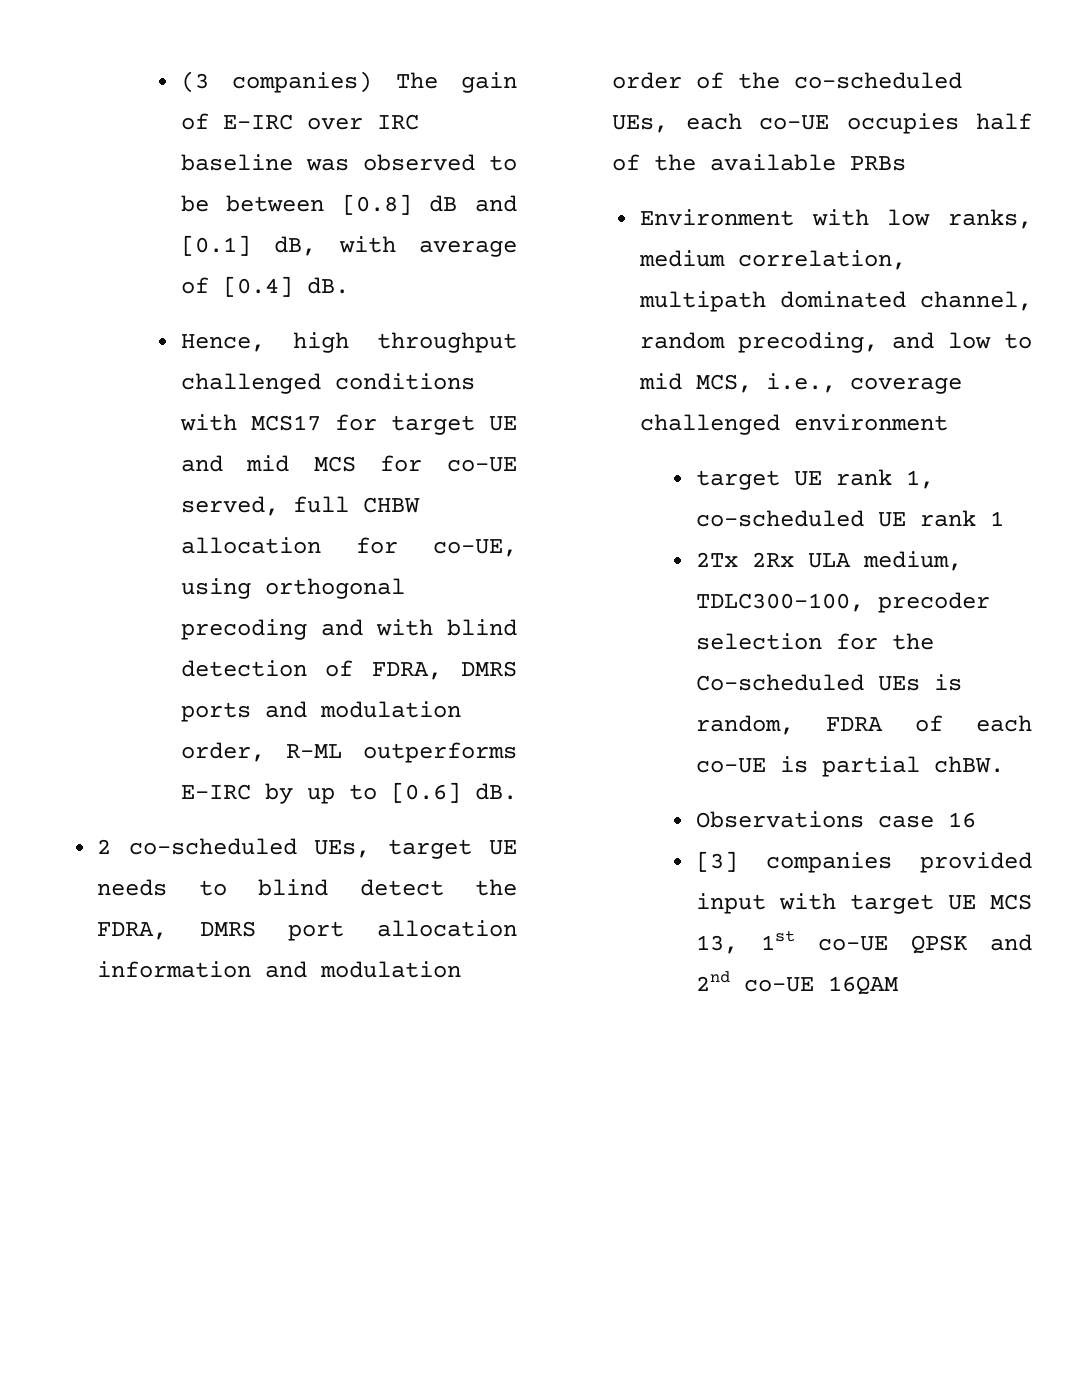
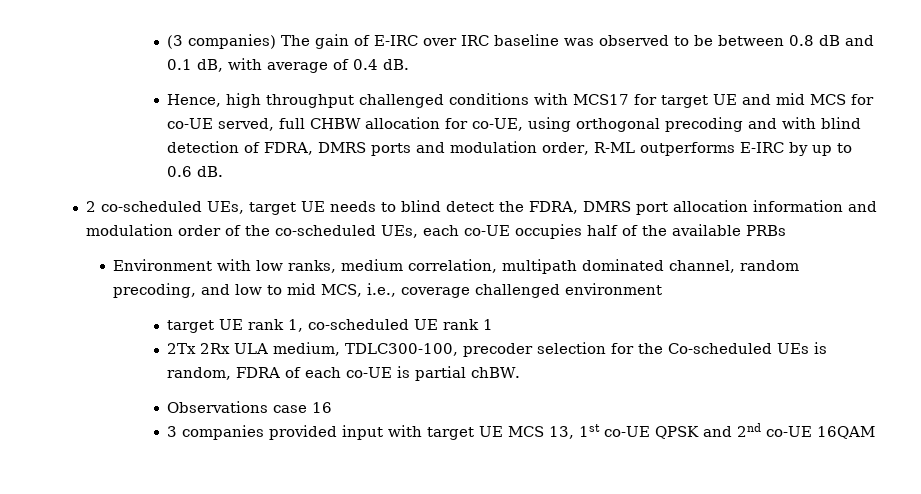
- (3 companies) The gain of E-IRC over IRC baseline was observed to be between [0.8] dB and [0.1] dB, with average of [0.4] dB.
+ (3 companies) The gain of E-IRC over IRC baseline was observed to be between 0.8 dB and 0.1 dB, with average of 0.4 dB.
- Hence, high throughput challenged conditions with MCS17 for target UE and mid MCS for co-UE served, full CHBW allocation for co-UE, using orthogonal precoding and with blind detection of FDRA, DMRS ports and modulation order, R-ML outperforms E-IRC by up to [0.6] dB.
+ Hence, high throughput challenged conditions with MCS17 for target UE and mid MCS for co-UE served, full CHBW allocation for co-UE, using orthogonal precoding and with blind detection of FDRA, DMRS ports and modulation order, R-ML outperforms E-IRC by up to 0.6 dB.
- [3] companies provided input with target UE MCS 13, 1st co-UE QPSK and 2nd co-UE 16QAM
+ 3 companies provided input with target UE MCS 13, 1st co-UE QPSK and 2nd co-UE 16QAM

